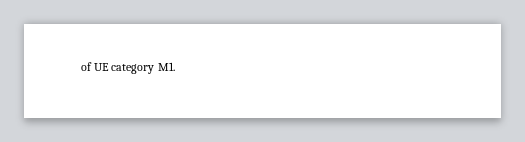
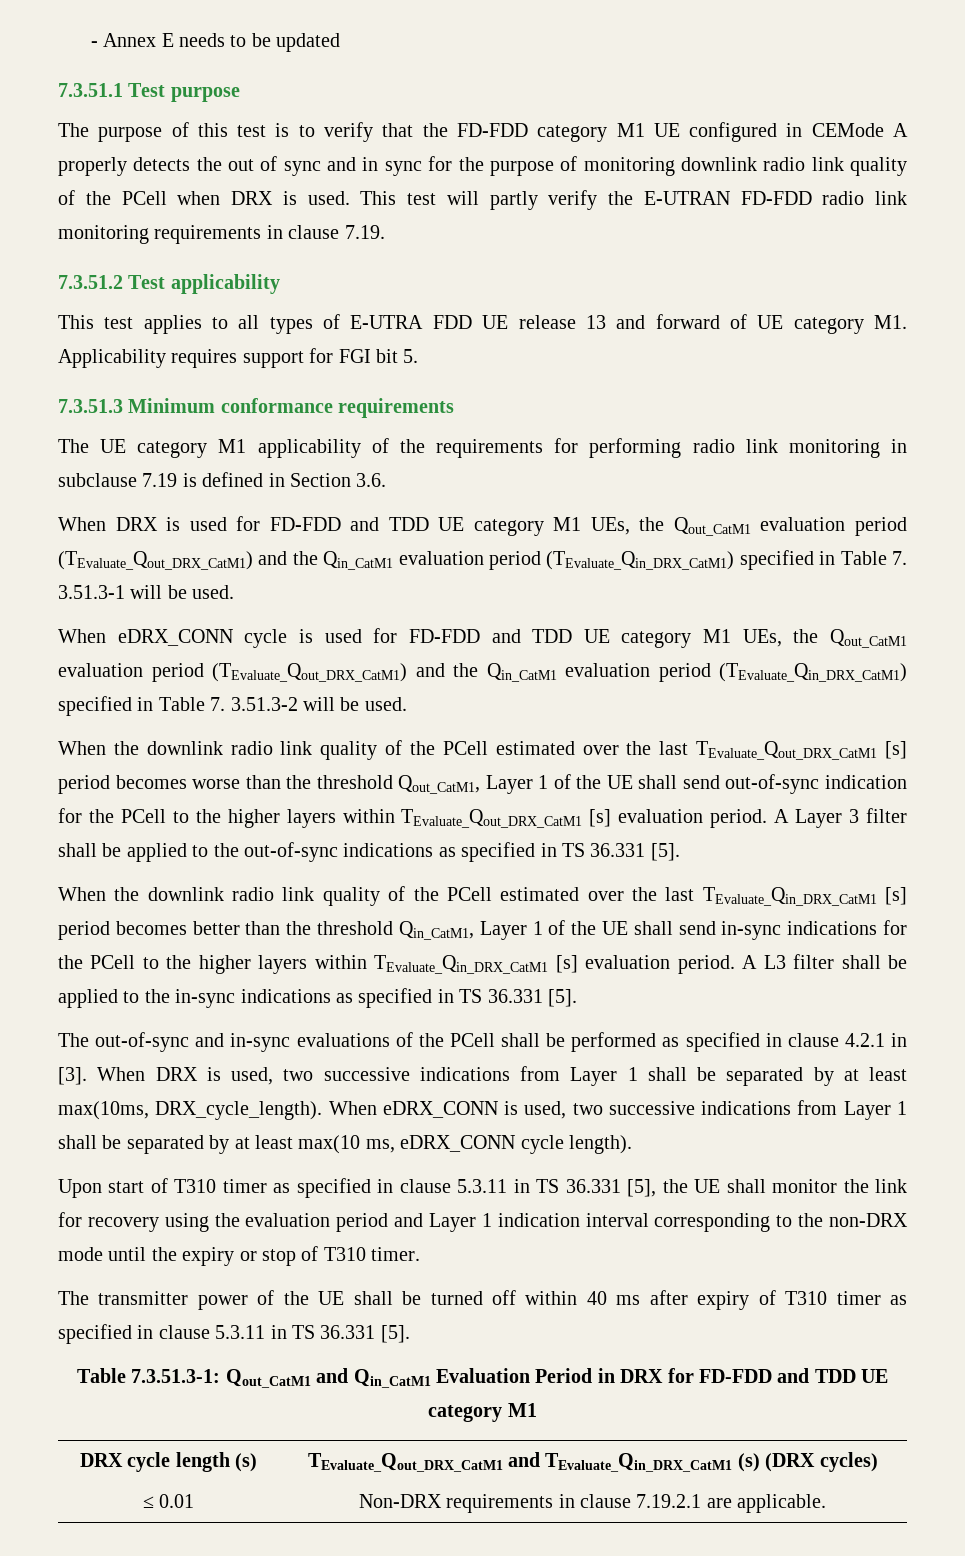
- of UE category M1.
+ - Annex E needs to be updated
+ 7.3.51.1 Test purpose
+ The purpose of this test is to verify that the FD-FDD category M1 UE configured in CEMode A properly detects the out of sync and in sync for the purpose of monitoring downlink radio link quality of the PCell when DRX is used. This test will partly verify the E-UTRAN FD-FDD radio link monitoring requirements in clause 7.19.
+ 7.3.51.2 Test applicability
+ This test applies to all types of E-UTRA FDD UE release 13 and forward of UE category M1. Applicability requires support for FGI bit 5.
+ 7.3.51.3 Minimum conformance requirements
+ The UE category M1 applicability of the requirements for performing radio link monitoring in subclause 7.19 is defined in Section 3.6.
+ When DRX is used for FD-FDD and TDD UE category M1 UEs, the Qout_CatM1 evaluation period (TEvaluate_Qout_DRX_CatM1) and the Qin_CatM1 evaluation period (TEvaluate_Qin_DRX_CatM1) specified in Table 7. 3.51.3-1 will be used.
+ When eDRX_CONN cycle is used for FD-FDD and TDD UE category M1 UEs, the Qout_CatM1 evaluation period (TEvaluate_Qout_DRX_CatM1) and the Qin_CatM1 evaluation period (TEvaluate_Qin_DRX_CatM1) specified in Table 7. 3.51.3-2 will be used.
+ When the downlink radio link quality of the PCell estimated over the last TEvaluate_Qout_DRX_CatM1 [s] period becomes worse than the threshold Qout_CatM1, Layer 1 of the UE shall send out-of-sync indication for the PCell to the higher layers within TEvaluate_Qout_DRX_CatM1 [s] evaluation period. A Layer 3 filter shall be applied to the out-of-sync indications as specified in TS 36.331 [5].
+ When the downlink radio link quality of the PCell estimated over the last TEvaluate_Qin_DRX_CatM1 [s] period becomes better than the threshold Qin_CatM1, Layer 1 of the UE shall send in-sync indications for the PCell to the higher layers within TEvaluate_Qin_DRX_CatM1 [s] evaluation period. A L3 filter shall be applied to the in-sync indications as specified in TS 36.331 [5].
+ The out-of-sync and in-sync evaluations of the PCell shall be performed as specified in clause 4.2.1 in [3]. When DRX is used, two successive indications from Layer 1 shall be separated by at least max(10ms, DRX_cycle_length). When eDRX_CONN is used, two successive indications from Layer 1 shall be separated by at least max(10 ms, eDRX_CONN cycle length).
+ Upon start of T310 timer as specified in clause 5.3.11 in TS 36.331 [5], the UE shall monitor the link for recovery using the evaluation period and Layer 1 indication interval corresponding to the non-DRX mode until the expiry or stop of T310 timer.
+ The transmitter power of the UE shall be turned off within 40 ms after expiry of T310 timer as specified in clause 5.3.11 in TS 36.331 [5].
+ Table 7.3.51.3-1: Qout_CatM1 and Qin_CatM1 Evaluation Period in DRX for FD-FDD and TDD UE category M1
+ DRX cycle length (s) | TEvaluate_Qout_DRX_CatM1 and TEvaluate_Qin_DRX_CatM1 (s) (DRX cycles)
+ ≤ 0.01 | Non-DRX requirements in clause 7.19.2.1 are applicable.

